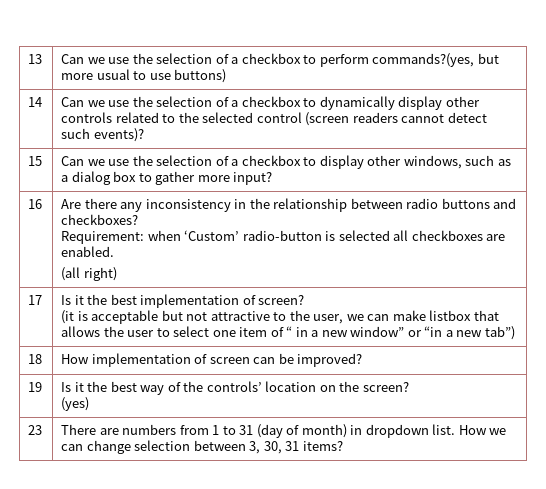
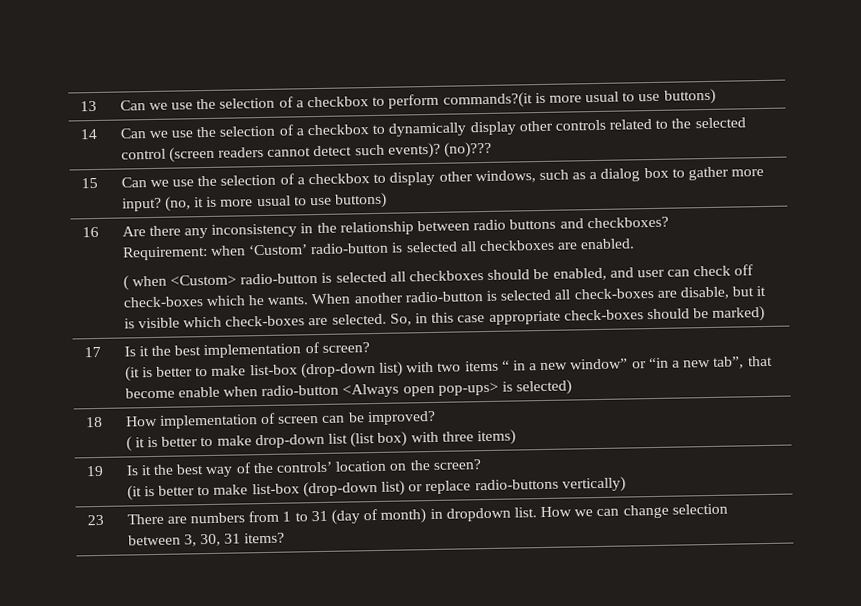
- 13 | Can we use the selection of a checkbox to perform commands?(yes, but more usual to use buttons)
+ 13 | Can we use the selection of a checkbox to perform commands?(it is more usual to use buttons)
- 14 | Can we use the selection of a checkbox to dynamically display other controls related to the selected control (screen readers cannot detect such events)?
+ 14 | Can we use the selection of a checkbox to dynamically display other controls related to the selected control (screen readers cannot detect such events)? (no)???
- 15 | Can we use the selection of a checkbox to display other windows, such as a dialog box to gather more input?
+ 15 | Can we use the selection of a checkbox to display other windows, such as a dialog box to gather more input? (no, it is more usual to use buttons)
- (all right)
+ ( when <Custom> radio-button is selected all checkboxes should be enabled, and user can check off check-boxes which he wants. When another radio-button is selected all check-boxes are disable, but it is visible which check-boxes are selected. So, in this case appropriate check-boxes should be marked)
  17 | Is it the best implementation of screen?
- (it is acceptable but not attractive to the user, we can make listbox that allows the user to select one item of “ in a new window” or “in a new tab”)
+ (it is better to make list-box (drop-down list) with two items “ in a new window” or “in a new tab”, that become enable when radio-button <Always open pop-ups> is selected)
  18 | How implementation of screen can be improved?
+ ( it is better to make drop-down list (list box) with three items)
  19 | Is it the best way of the controls’ location on the screen?
- (yes)
+ (it is better to make list-box (drop-down list) or replace radio-buttons vertically)

